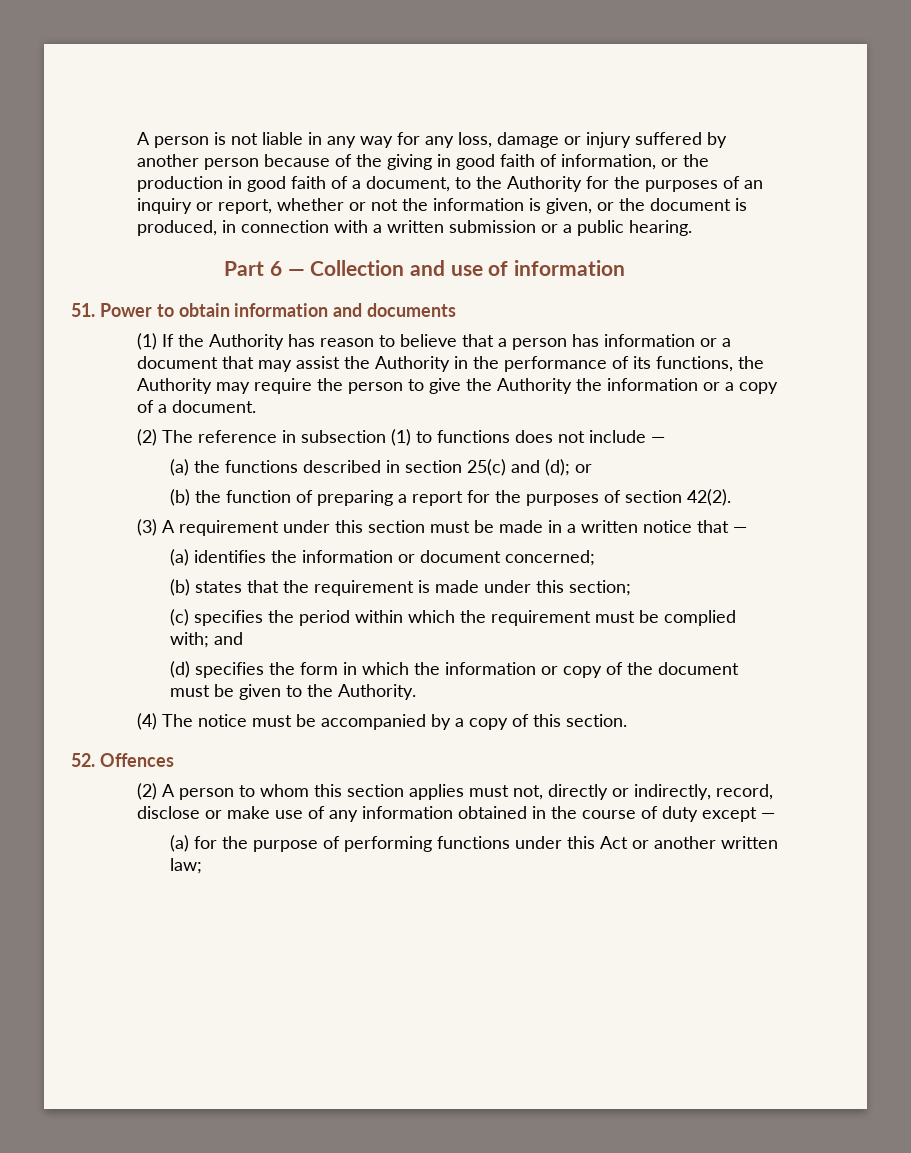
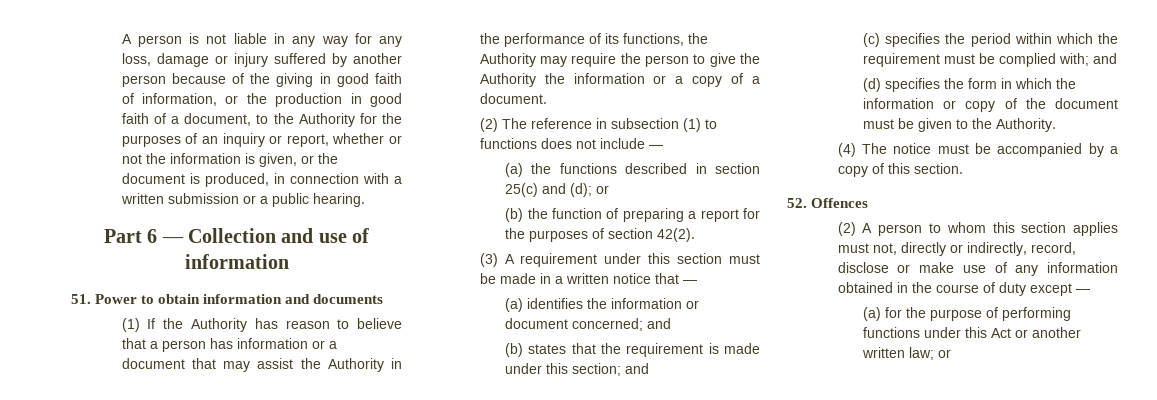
- (a) identifies the information or document concerned;
+ (a) identifies the information or document concerned; and
- (b) states that the requirement is made under this section;
+ (b) states that the requirement is made under this section; and
- (a) for the purpose of performing functions under this Act or another written law;
+ (a) for the purpose of performing functions under this Act or another written law; or

